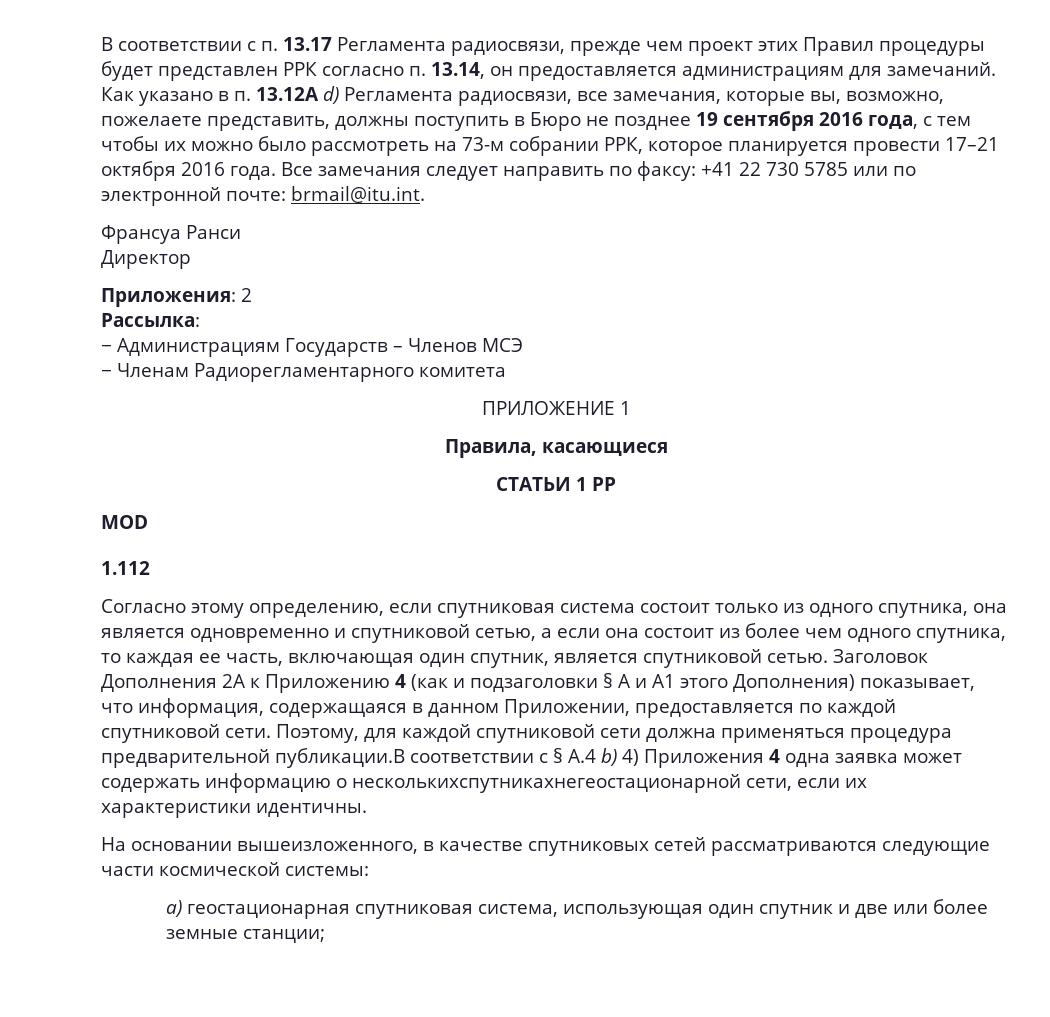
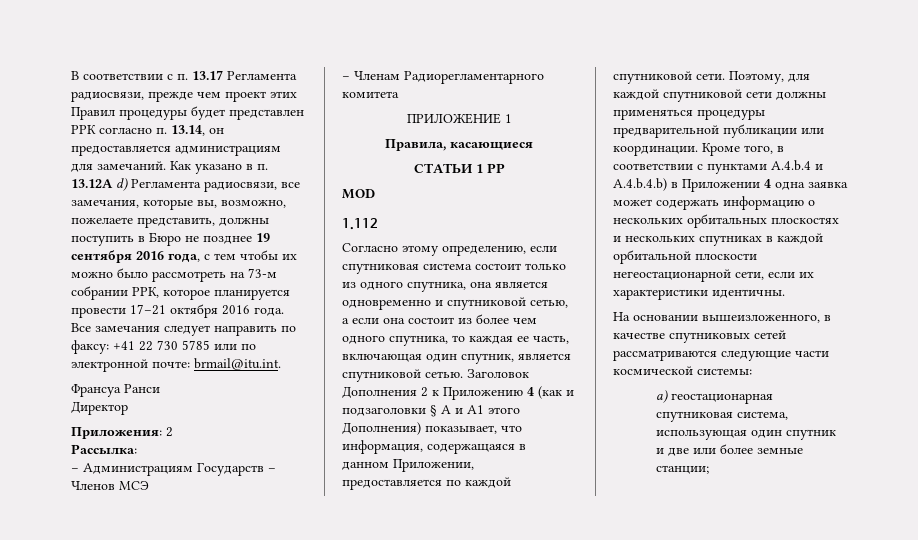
- Заголовок Дополнения 2A к Приложению 4 (как и подзаголовки § A и A1 этого Дополнения) показывает, что информация, содержащаяся в данном Приложении, предоставляется по каждой спутниковой сети.
+ Заголовок Дополнения 2 к Приложению 4 (как и подзаголовки § A и A1 этого Дополнения) показывает, что информация, содержащаяся в данном Приложении, предоставляется по каждой спутниковой сети.
- Поэтому, для каждой спутниковой сети должна применяться процедура предварительной публикации.В соответствии с § A.4 b) 4) Приложения 4 одна заявка может содержать информацию о несколькихспутникахнегеостационарной сети, если их характеристики идентичны.
+ Поэтому, для каждой спутниковой сети должны применяться процедуры предварительной публикации или координации. Кроме того, в соответствии с пунктами A.4.b.4 и A.4.b.4.b) в Приложении 4 одна заявка может содержать информацию о нескольких орбитальных плоскостях и нескольких спутниках в каждой орбитальной плоскости негеостационарной сети, если их характеристики идентичны.

